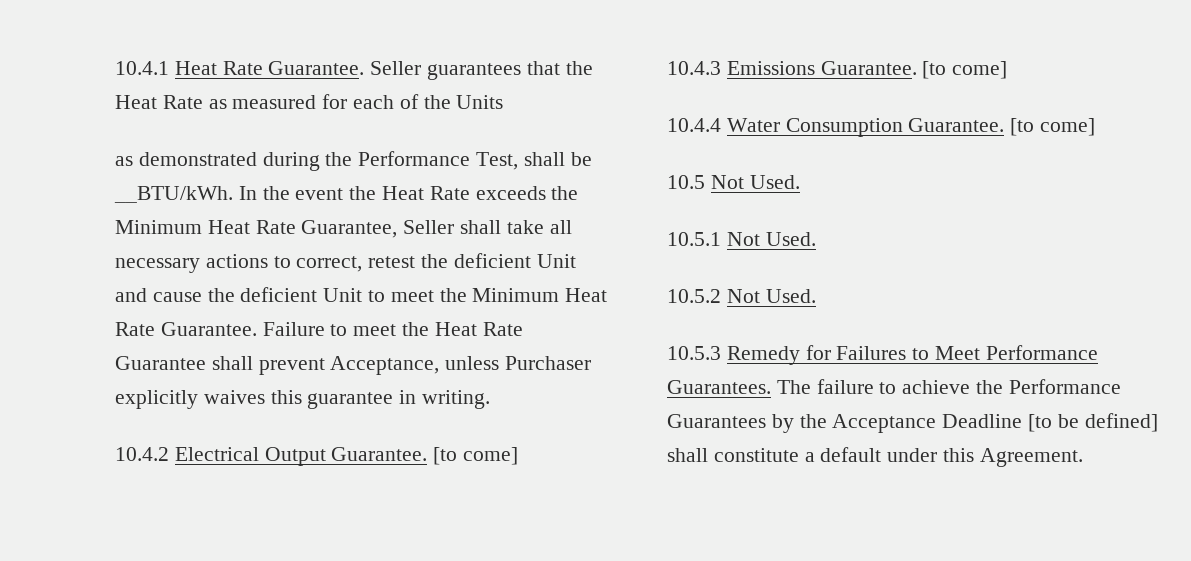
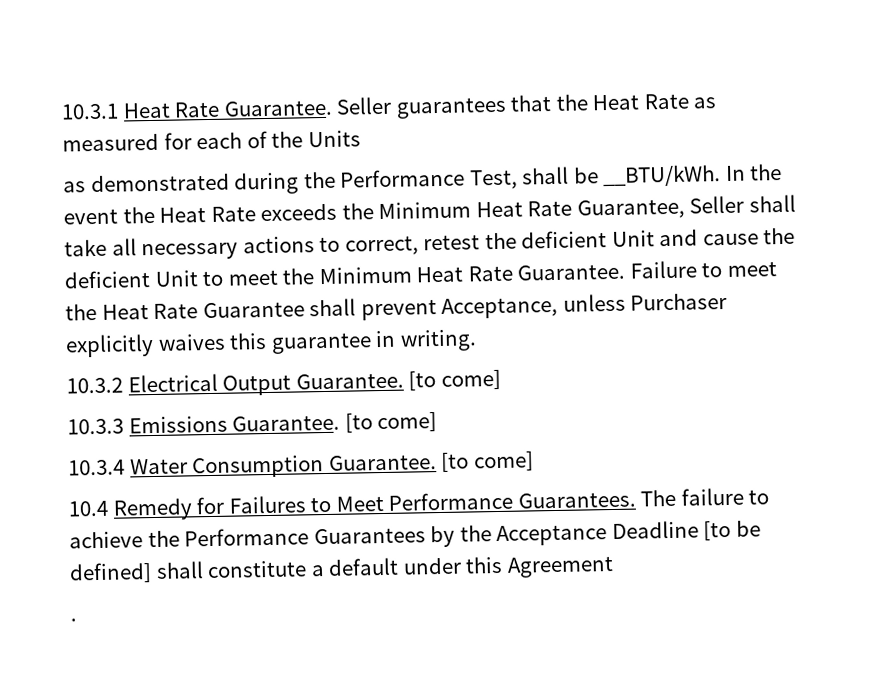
- 10.4.1 Heat Rate Guarantee.
+ 10.3.1 Heat Rate Guarantee.
- 10.4.2 Electrical Output Guarantee.
+ 10.3.2 Electrical Output Guarantee.
- 10.4.3 Emissions Guarantee.
+ 10.3.3 Emissions Guarantee.
- 10.4.4 Water Consumption Guarantee.
+ 10.3.4 Water Consumption Guarantee.
- 10.5 Not Used.
- 10.5.1 Not Used.
- 10.5.2 Not Used.
- 10.5.3 Remedy for Failures to Meet Performance Guarantees.
+ 10.4 Remedy for Failures to Meet Performance Guarantees.
- The failure to achieve the Performance Guarantees by the Acceptance Deadline [to be defined] shall constitute a default under this Agreement.
+ The failure to achieve the Performance Guarantees by the Acceptance Deadline [to be defined] shall constitute a default under this Agreement
+ .

